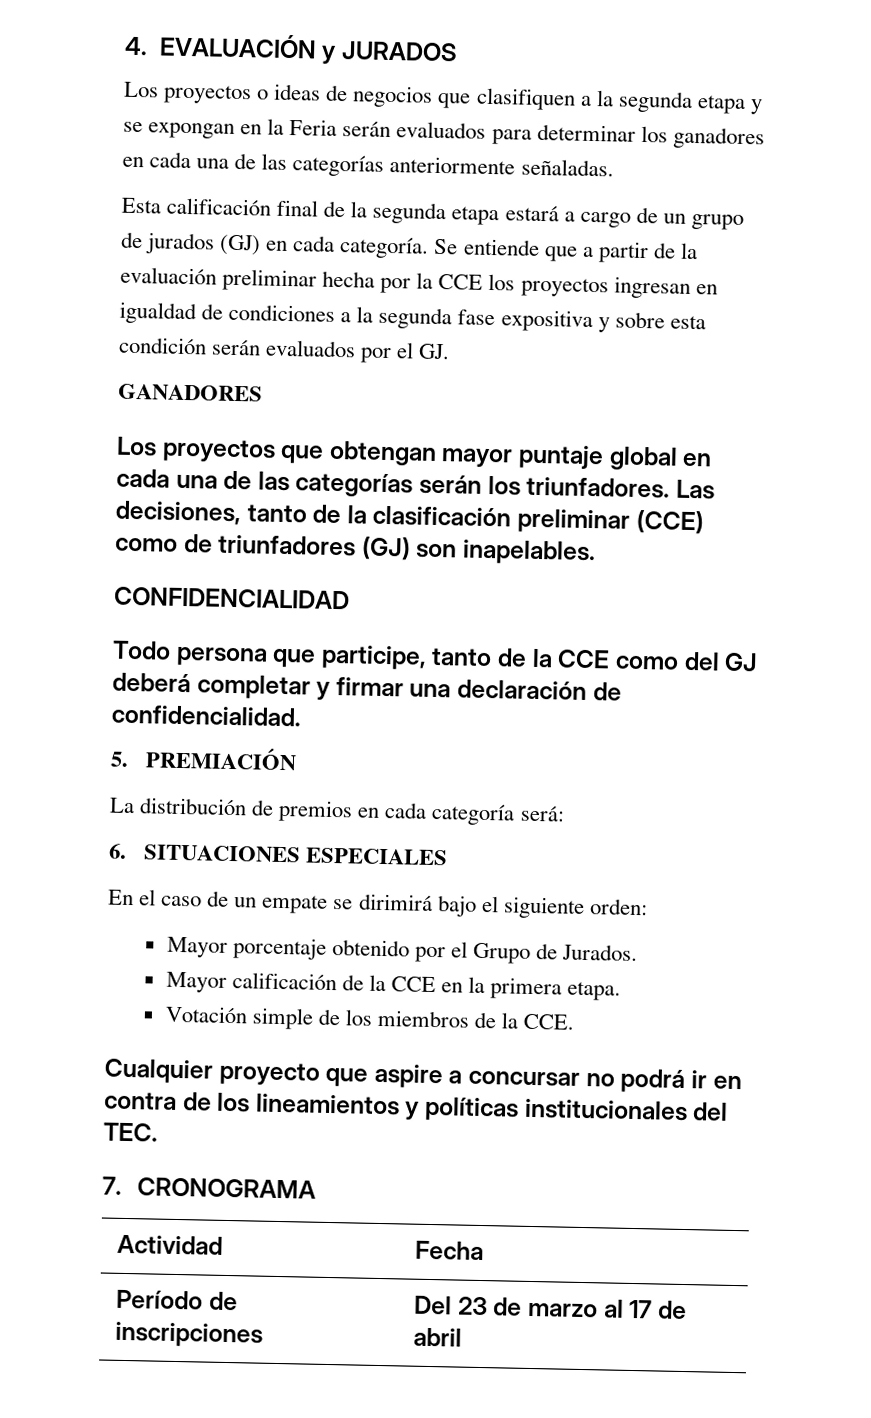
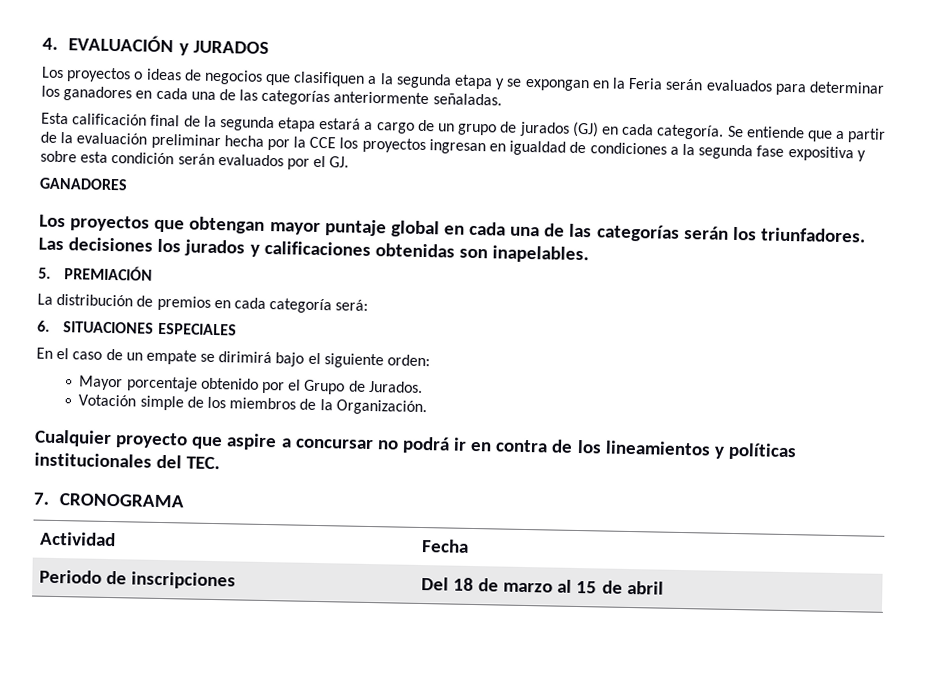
- Las decisiones, tanto de la clasificación preliminar (CCE) como de triunfadores (GJ) son inapelables.
- CONFIDENCIALIDAD
- Todo persona que participe, tanto de la CCE como del GJ deberá completar y firmar una declaración de confidencialidad.
+ Las decisiones los jurados y calificaciones obtenidas son inapelables.
- Mayor calificación de la CCE en la primera etapa.
- Votación simple de los miembros de la CCE.
+ Votación simple de los miembros de la Organización.
- Período de inscripciones | Del 23 de marzo al 17 de abril
+ Periodo de inscripciones | Del 18 de marzo al 15 de abril

